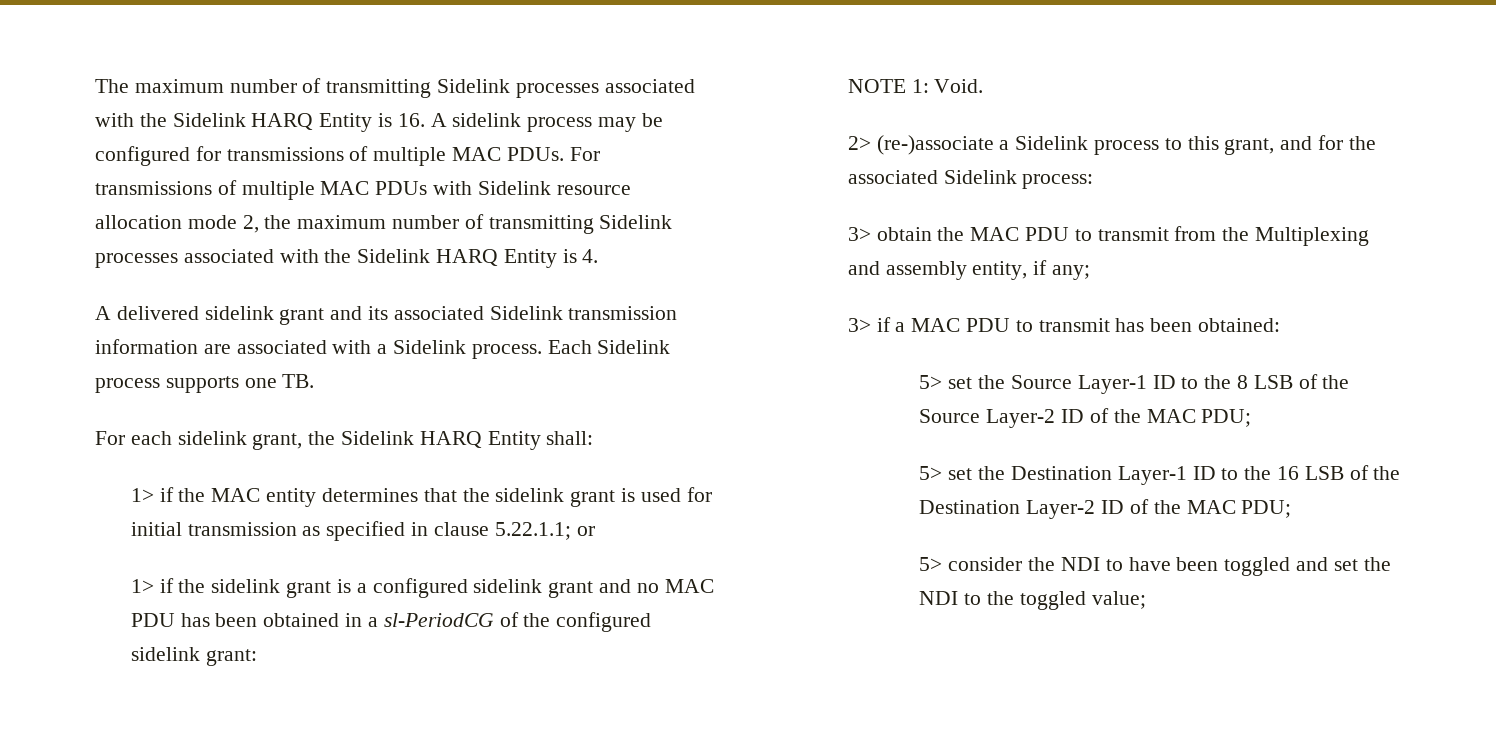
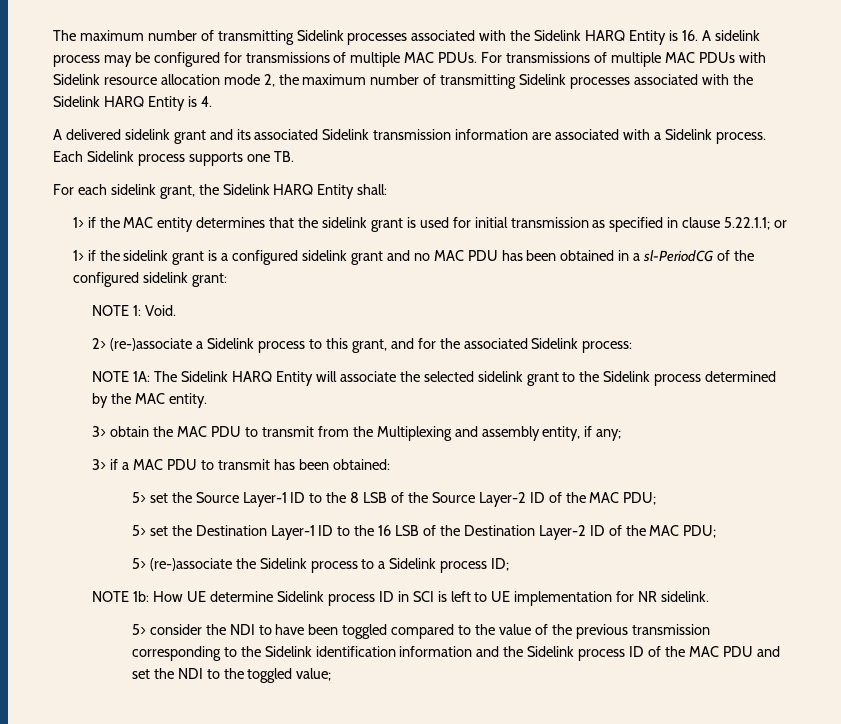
+ NOTE 1A: The Sidelink HARQ Entity will associate the selected sidelink grant to the Sidelink process determined by the MAC entity.
+ 5> (re-)associate the Sidelink process to a Sidelink process ID;
+ NOTE 1b: How UE determine Sidelink process ID in SCI is left to UE implementation for NR sidelink.
- 5> consider the NDI to have been toggled and set the NDI to the toggled value;
+ 5> consider the NDI to have been toggled compared to the value of the previous transmission corresponding to the Sidelink identification information and the Sidelink process ID of the MAC PDU and set the NDI to the toggled value;

